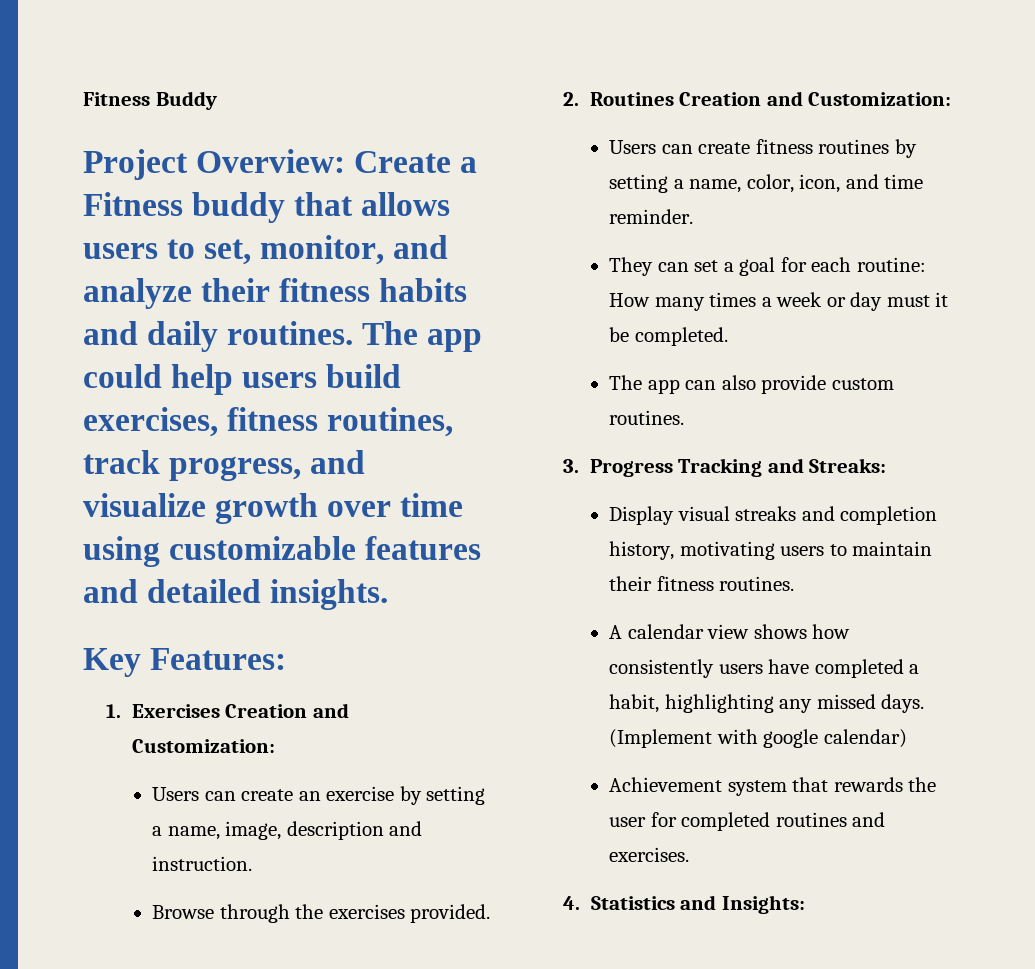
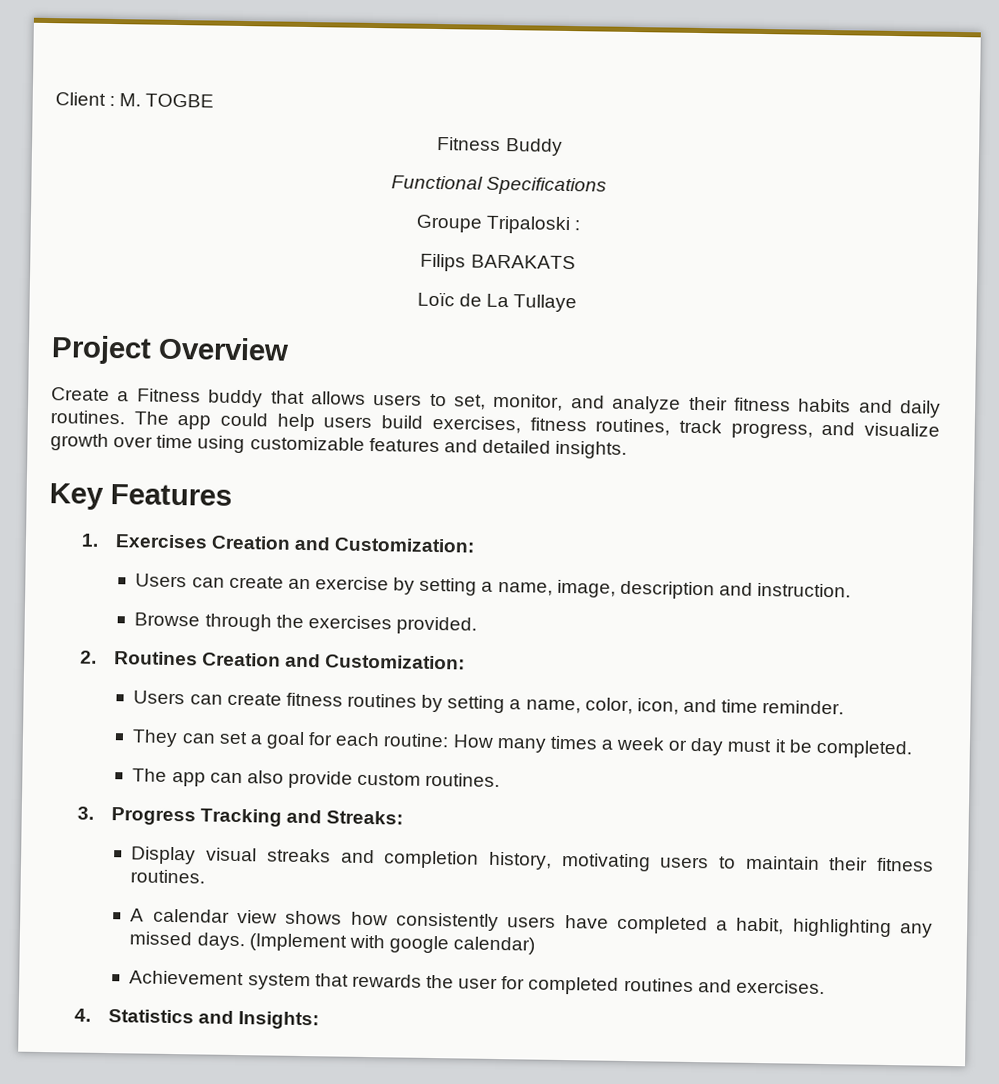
+ Client : M. TOGBE
  Fitness Buddy
+ Functional Specifications
+ Groupe Tripaloski :
+ Filips BARAKATS
+ Loïc de La Tullaye
- Project Overview: Create a Fitness buddy that allows users to set, monitor, and analyze their fitness habits and daily routines.
+ Project Overview
+ Create a Fitness buddy that allows users to set, monitor, and analyze their fitness habits and daily routines.
- Key Features:
+ Key Features

